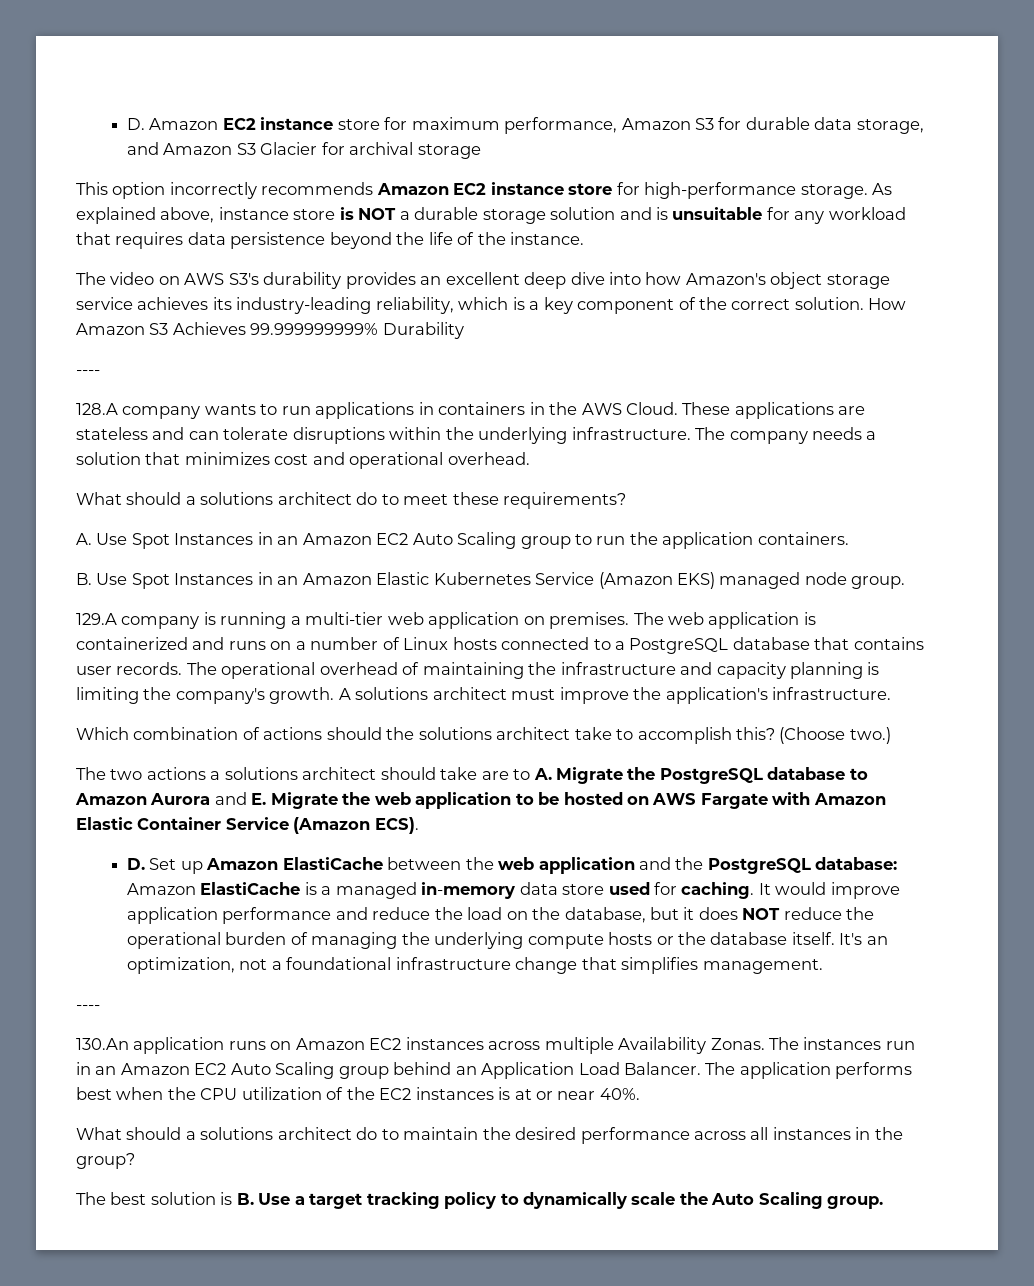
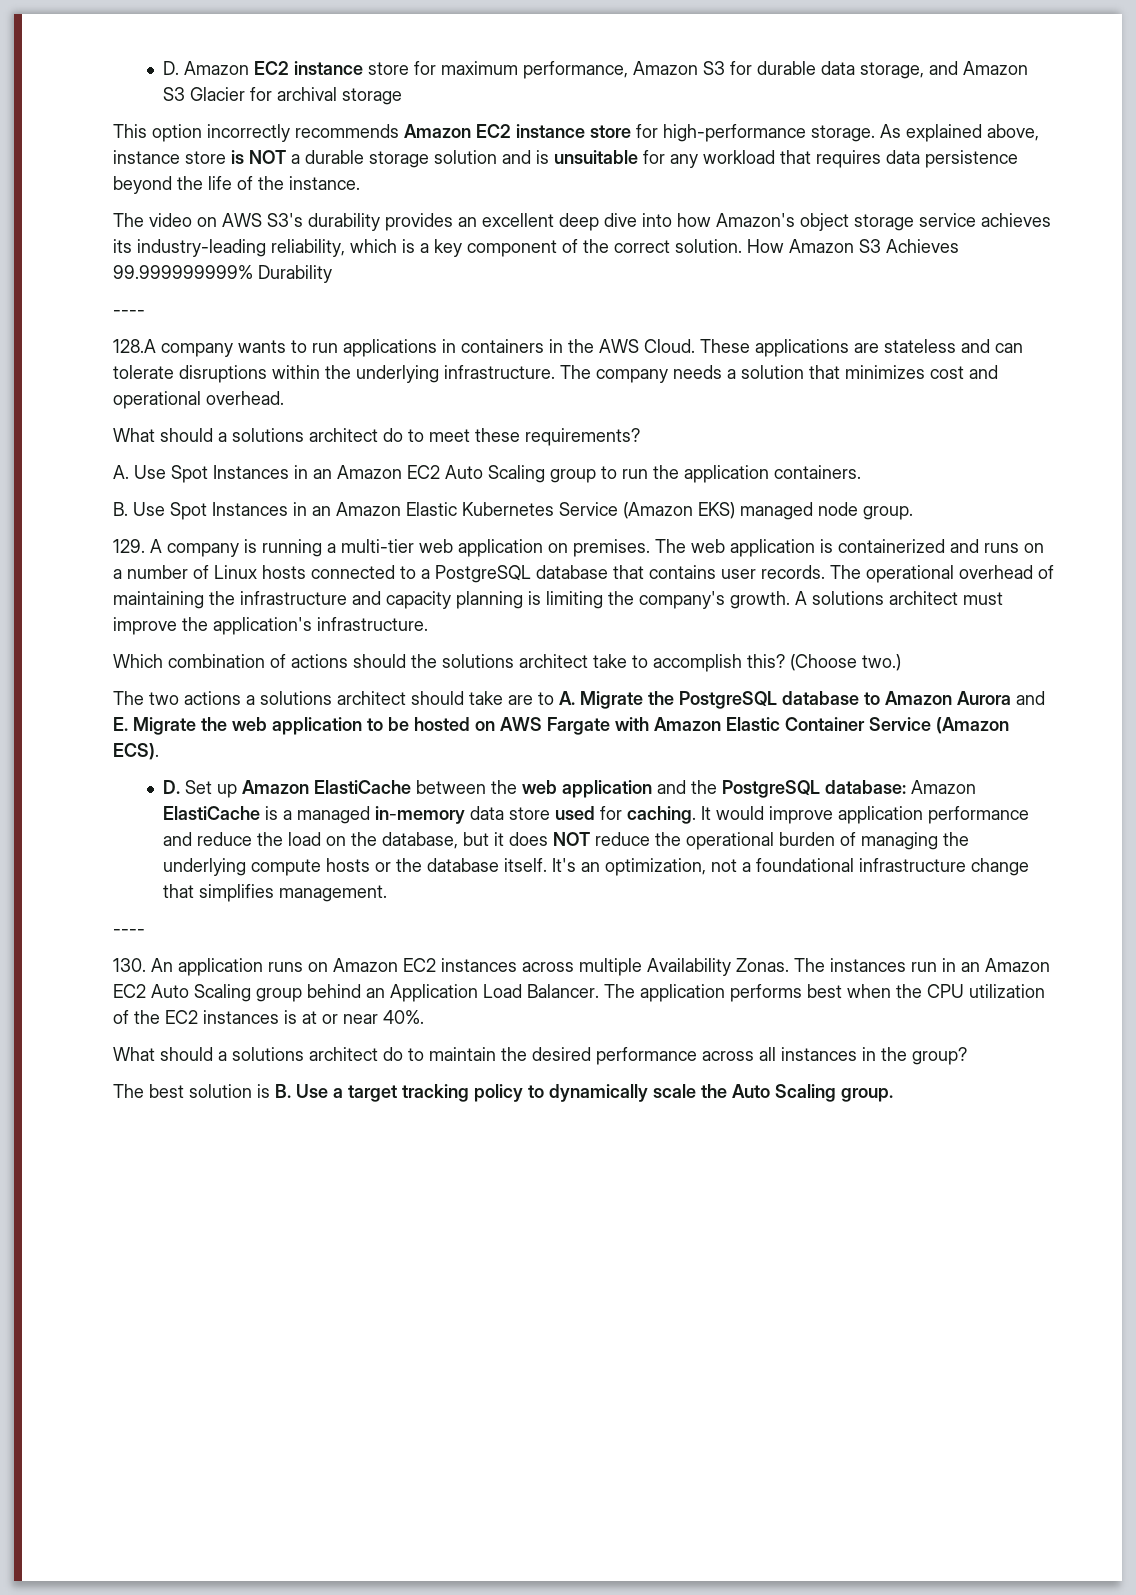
- 129.A company is running a multi-tier web application on premises.
+ 129. A company is running a multi-tier web application on premises.
- 130.An application runs on Amazon EC2 instances across multiple Availability Zonas.
+ 130. An application runs on Amazon EC2 instances across multiple Availability Zonas.

